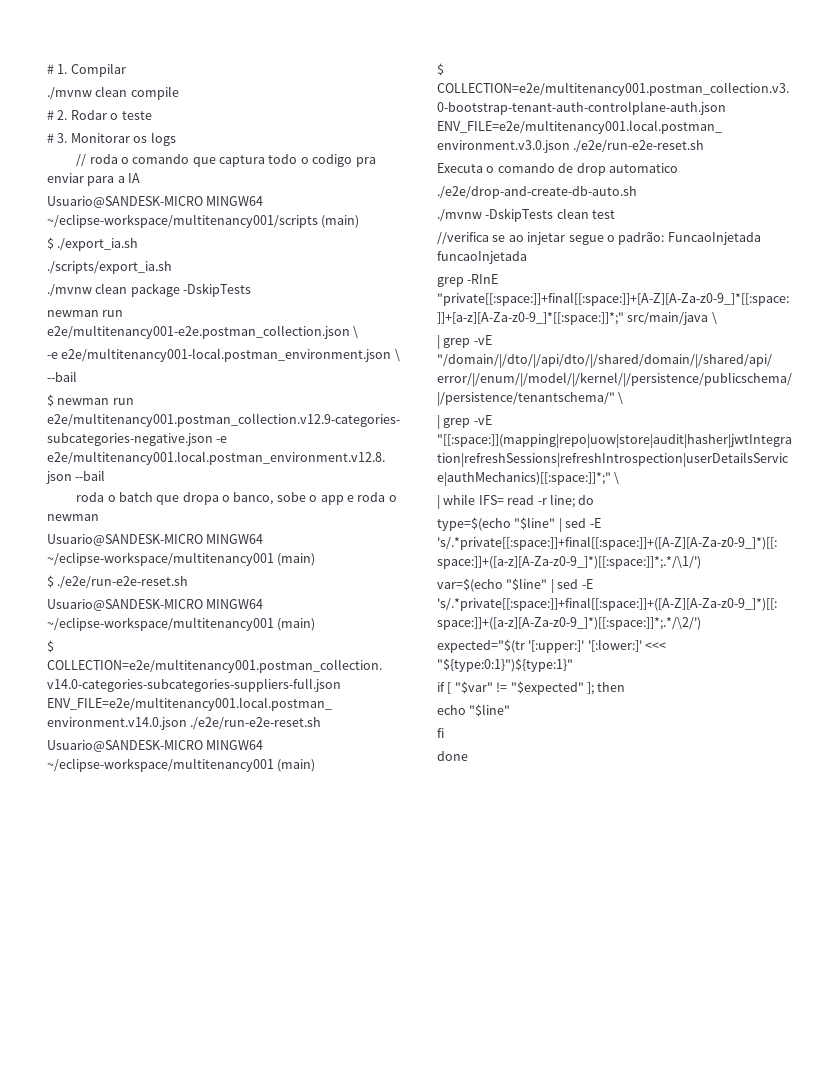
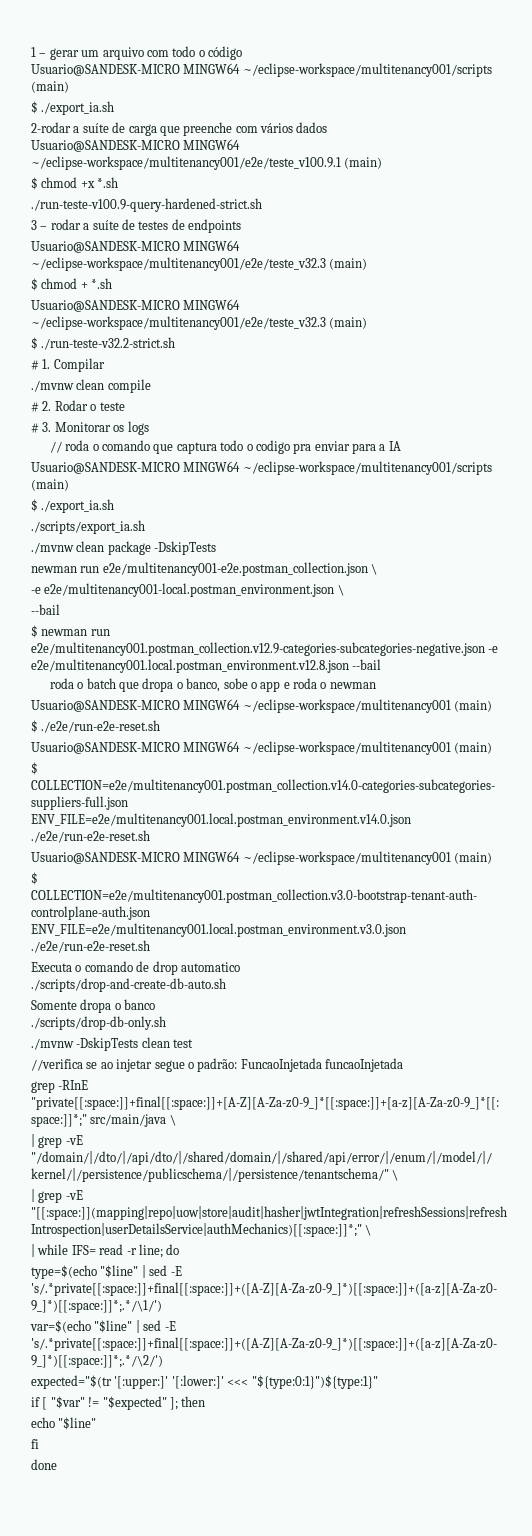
+ 1 – gerar um arquivo com todo o código
+ Usuario@SANDESK-MICRO MINGW64 ~/eclipse-workspace/multitenancy001/scripts (main)
+ $ ./export_ia.sh
+ 2-rodar a suíte de carga que preenche com vários dados
+ Usuario@SANDESK-MICRO MINGW64 ~/eclipse-workspace/multitenancy001/e2e/teste_v100.9.1 (main)
+ $ chmod +x *.sh
+ ./run-teste-v100.9-query-hardened-strict.sh
+ 3 – rodar a suíte de testes de endpoints
+ Usuario@SANDESK-MICRO MINGW64 ~/eclipse-workspace/multitenancy001/e2e/teste_v32.3 (main)
+ $ chmod + *.sh
+ Usuario@SANDESK-MICRO MINGW64 ~/eclipse-workspace/multitenancy001/e2e/teste_v32.3 (main)
+ $ ./run-teste-v32.2-strict.sh
- ./e2e/drop-and-create-db-auto.sh
+ ./scripts/drop-and-create-db-auto.sh
+ Somente dropa o banco
+ ./scripts/drop-db-only.sh

